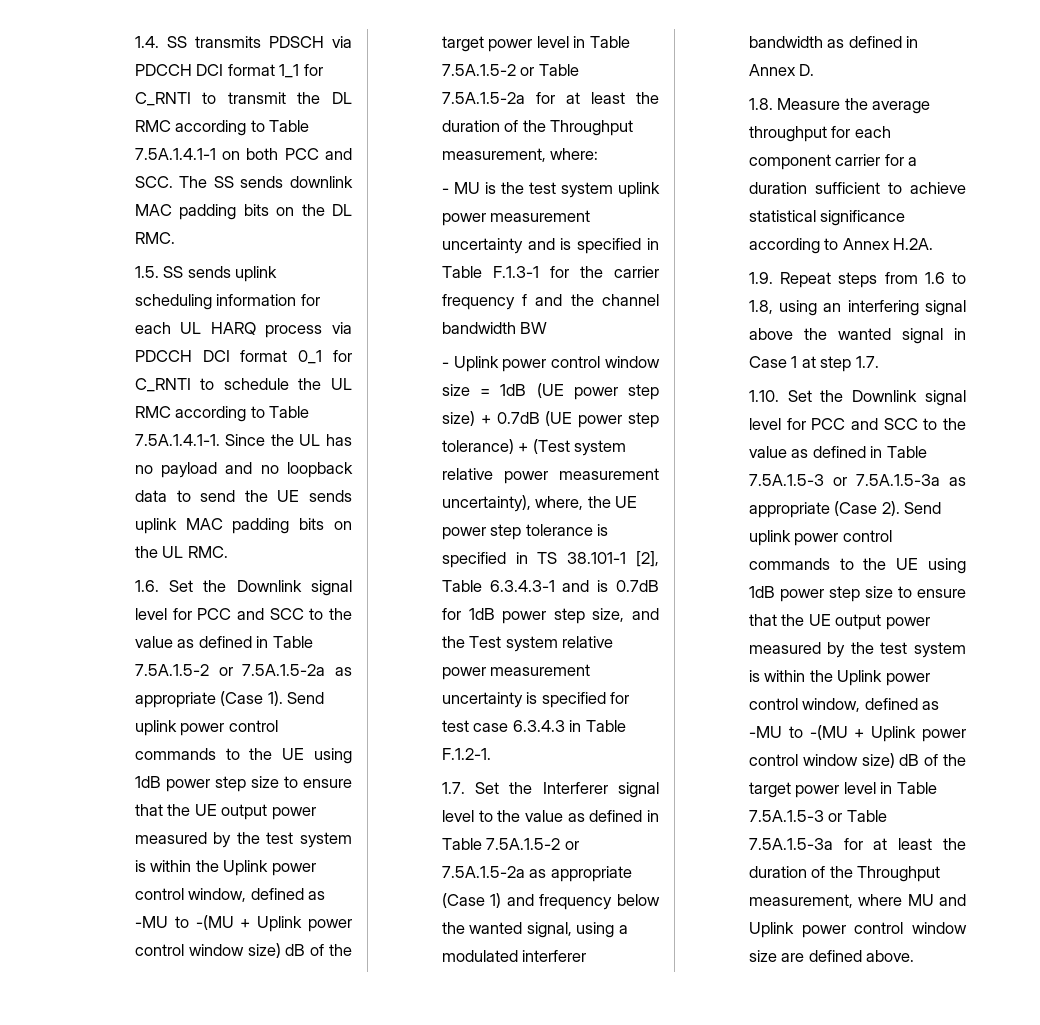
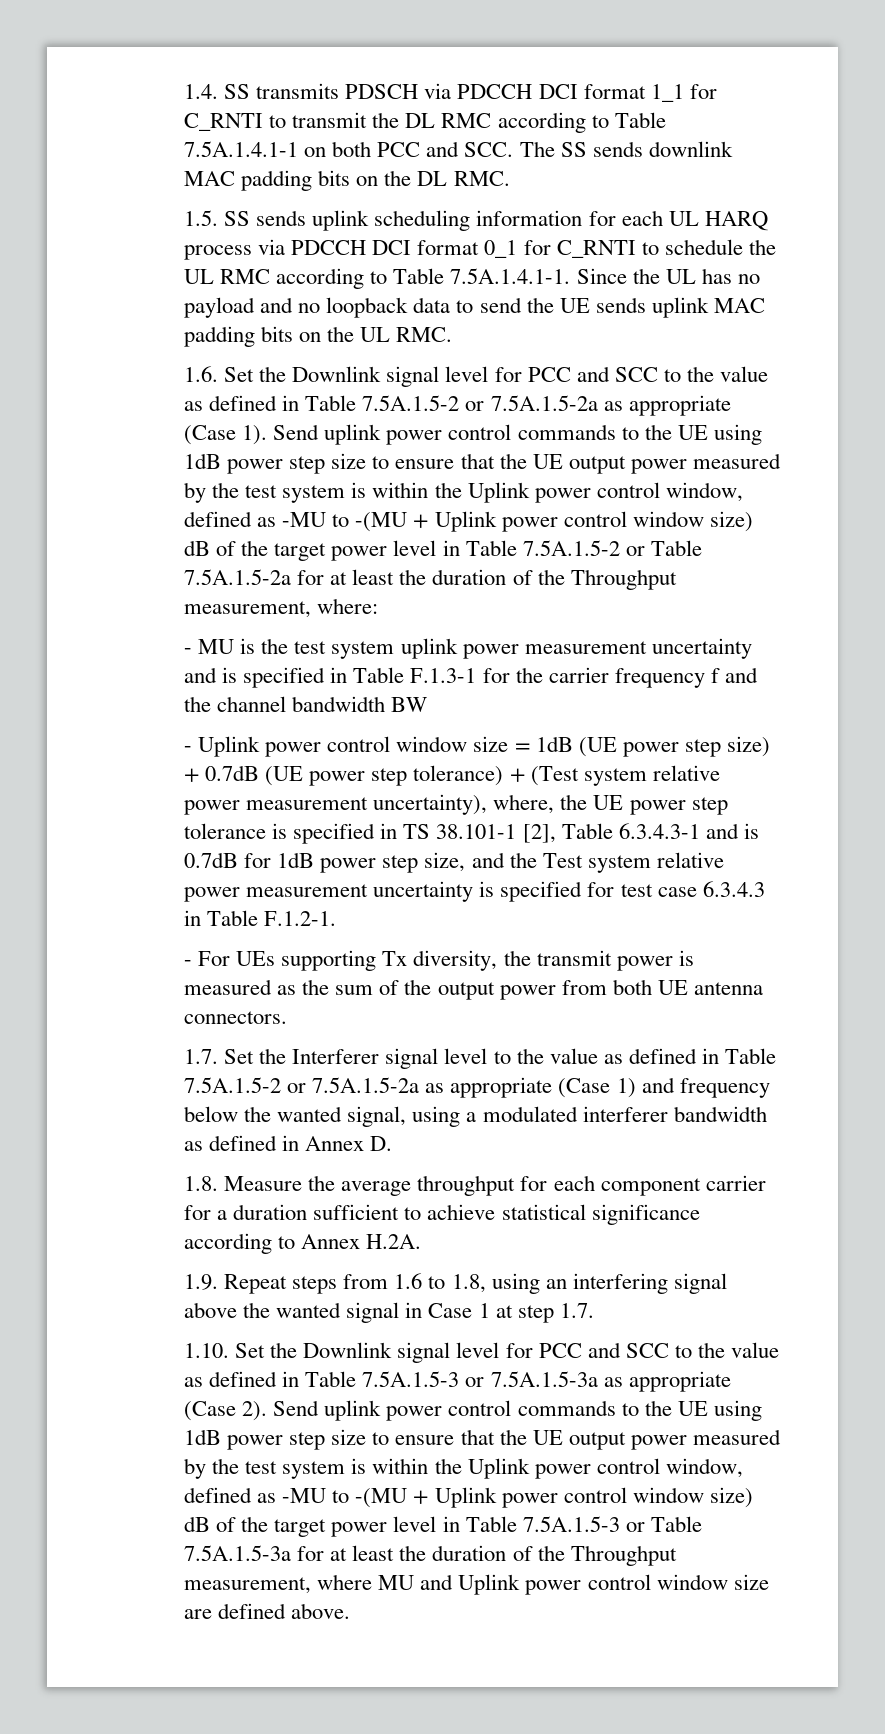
+ - For UEs supporting Tx diversity, the transmit power is measured as the sum of the output power from both UE antenna connectors.

